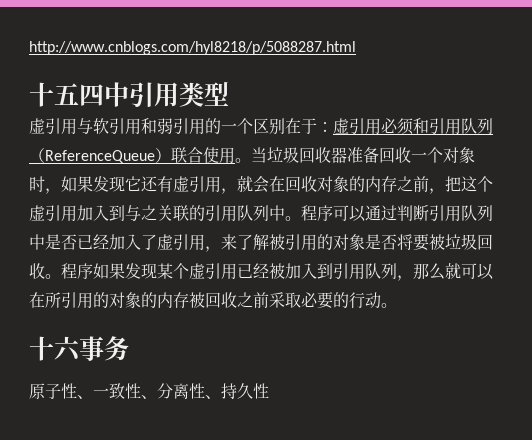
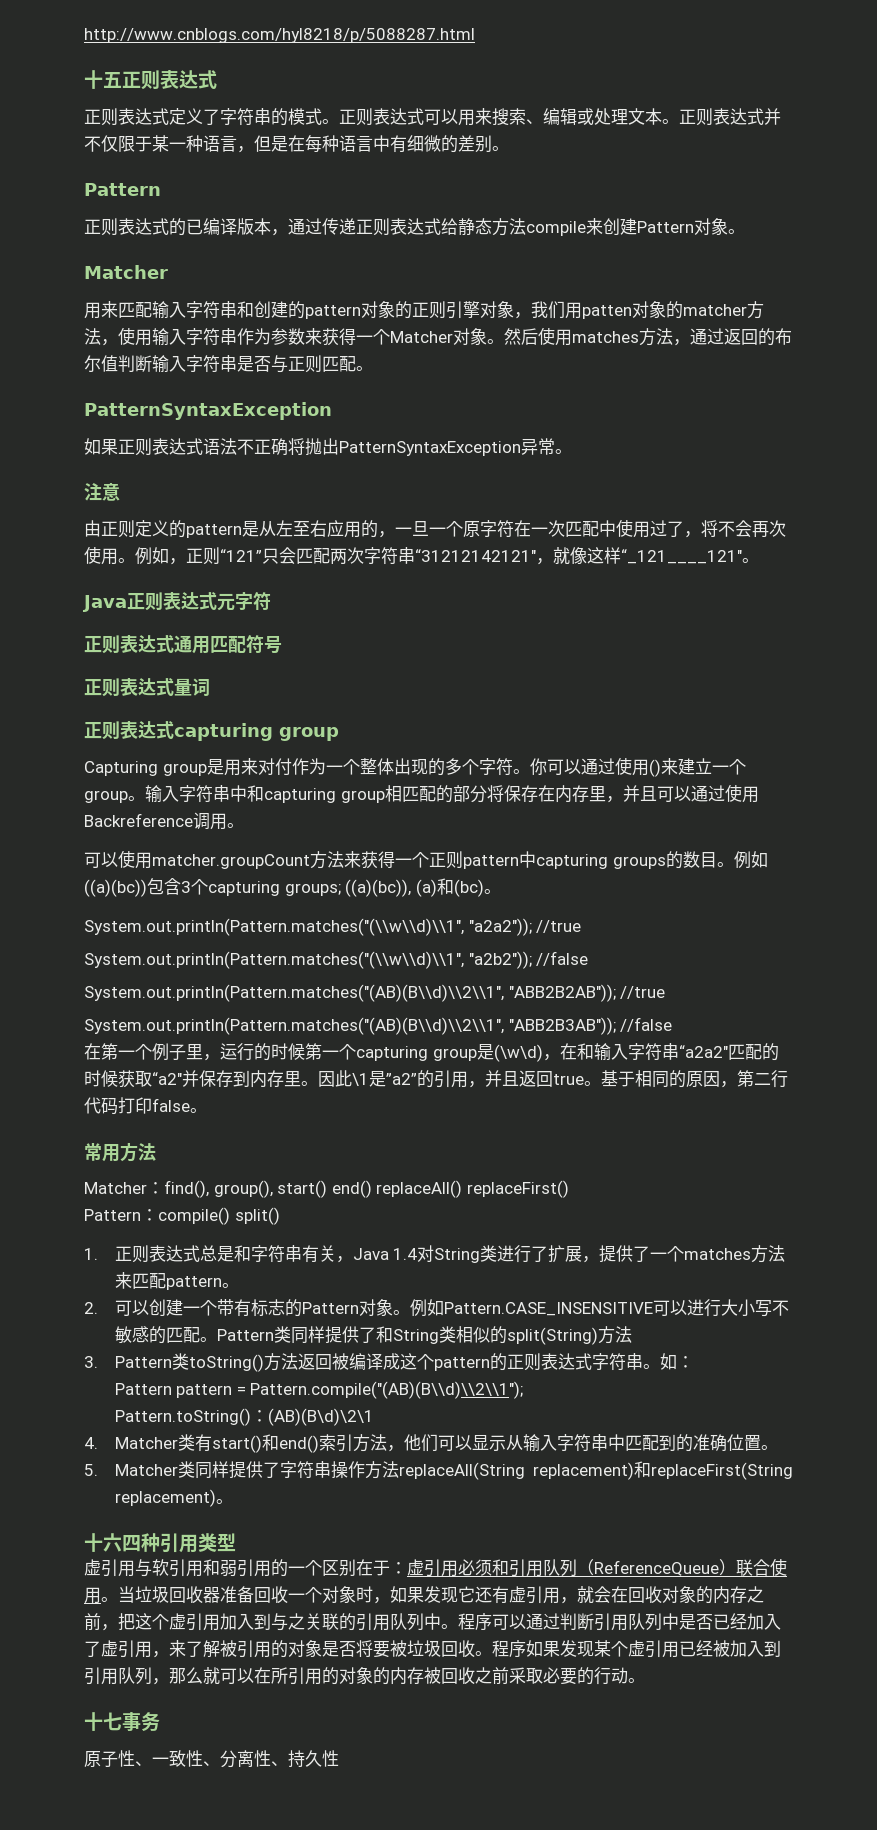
- 十五四中引用类型
+ 十五正则表达式
+ 正则表达式定义了字符串的模式。正则表达式可以用来搜索、编辑或处理文本。正则表达式并不仅限于某一种语言，但是在每种语言中有细微的差别。
+ Pattern
+ 正则表达式的已编译版本，通过传递正则表达式给静态方法compile来创建Pattern对象。
+ Matcher
+ 用来匹配输入字符串和创建的pattern对象的正则引擎对象，我们用patten对象的matcher方法，使用输入字符串作为参数来获得一个Matcher对象。然后使用matches方法，通过返回的布尔值判断输入字符串是否与正则匹配。
+ PatternSyntaxException
+ 如果正则表达式语法不正确将抛出PatternSyntaxException异常。
+ 注意
+ 由正则定义的pattern是从左至右应用的，一旦一个原字符在一次匹配中使用过了，将不会再次使用。例如，正则“121”只会匹配两次字符串“31212142121″，就像这样“_121____121″。
+ Java正则表达式元字符
+ 正则表达式通用匹配符号
+ 正则表达式量词
+ 正则表达式capturing group
+ Capturing group是用来对付作为一个整体出现的多个字符。你可以通过使用()来建立一个group。输入字符串中和capturing group相匹配的部分将保存在内存里，并且可以通过使用Backreference调用。
+ 可以使用matcher.groupCount方法来获得一个正则pattern中capturing groups的数目。例如((a)(bc))包含3个capturing groups; ((a)(bc)), (a)和(bc)。
+ System.out.println(Pattern.matches("(\\w\\d)\\1", "a2a2")); //true
+ System.out.println(Pattern.matches("(\\w\\d)\\1", "a2b2")); //false
+ System.out.println(Pattern.matches("(AB)(B\\d)\\2\\1", "ABB2B2AB")); //true
+ System.out.println(Pattern.matches("(AB)(B\\d)\\2\\1", "ABB2B3AB")); //false
+ 在第一个例子里，运行的时候第一个capturing group是(\w\d)，在和输入字符串“a2a2″匹配的时候获取“a2″并保存到内存里。因此\1是”a2”的引用，并且返回true。基于相同的原因，第二行代码打印false。
+ 常用方法
+ Matcher：find(), group(), start() end() replaceAll() replaceFirst()
+ Pattern：compile() split()
+ 1.正则表达式总是和字符串有关，Java 1.4对String类进行了扩展，提供了一个matches方法来匹配pattern。
+ 2.可以创建一个带有标志的Pattern对象。例如Pattern.CASE_INSENSITIVE可以进行大小写不敏感的匹配。Pattern类同样提供了和String类相似的split(String)方法
+ 3. Pattern类toString()方法返回被编译成这个pattern的正则表达式字符串。如：
+ Pattern pattern = Pattern.compile("(AB)(B\\d)\\2\\1");
+ Pattern.toString()：(AB)(B\d)\2\1
+ 4. Matcher类有start()和end()索引方法，他们可以显示从输入字符串中匹配到的准确位置。
+ 5. Matcher类同样提供了字符串操作方法replaceAll(String replacement)和replaceFirst(String replacement)。
+ 十六四种引用类型
- 十六事务
+ 十七事务

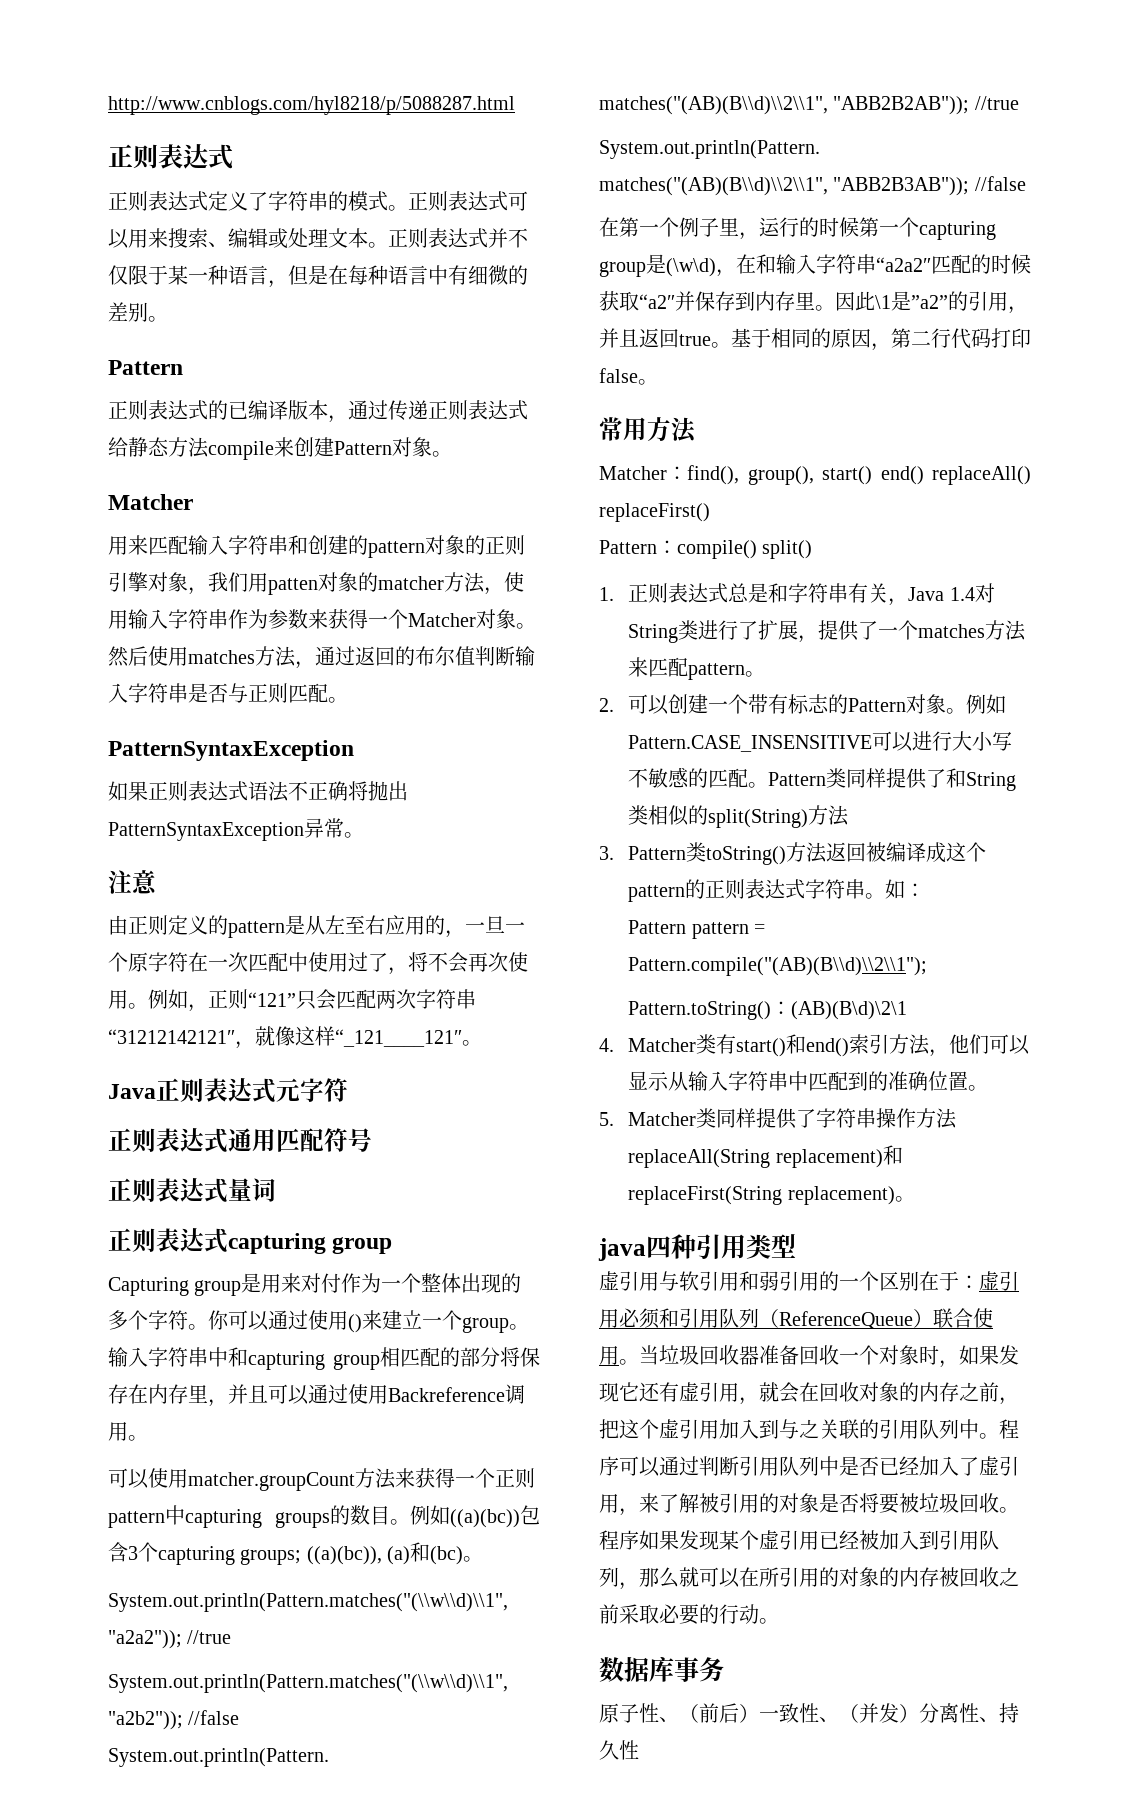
  http://www.cnblogs.com/hyl8218/p/5088287.html
- 十五正则表达式
+ 正则表达式
- 十六四种引用类型
+ java四种引用类型
- 十七事务
+ 数据库事务
- 原子性、一致性、分离性、持久性
+ 原子性、（前后）一致性、（并发）分离性、持久性

